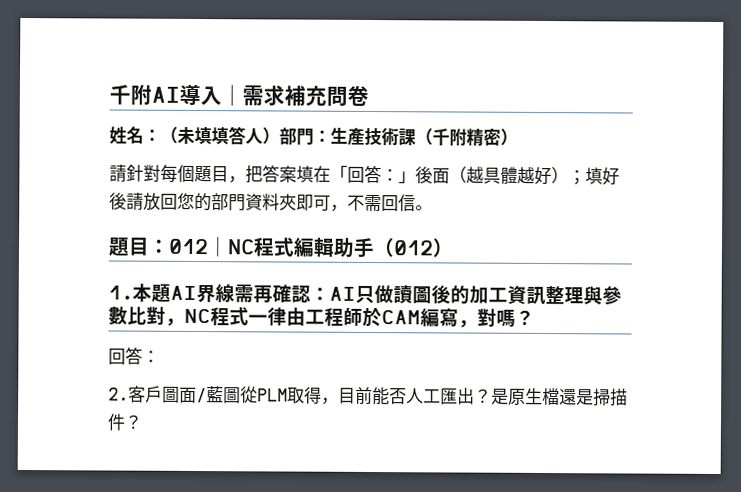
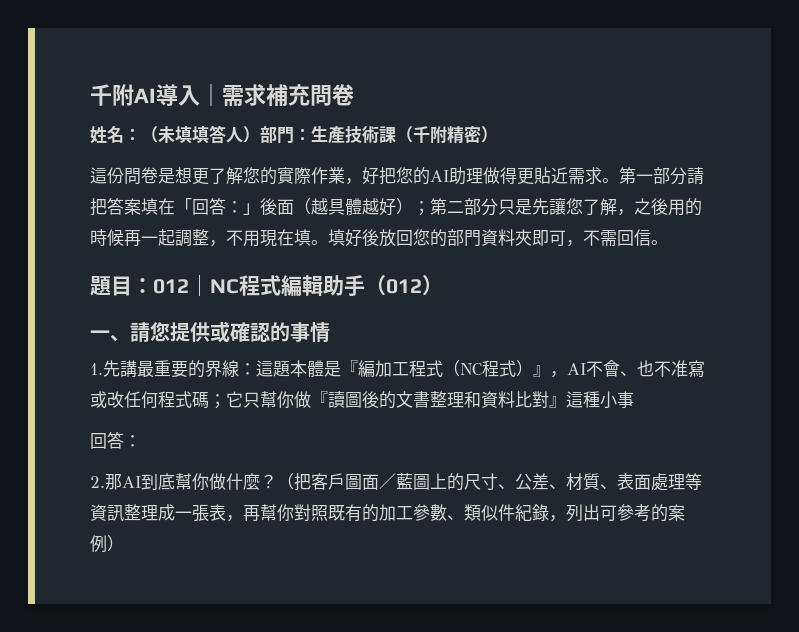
- 請針對每個題目，把答案填在「回答：」後面（越具體越好）；填好後請放回您的部門資料夾即可，不需回信。
+ 這份問卷是想更了解您的實際作業，好把您的AI助理做得更貼近需求。第一部分請把答案填在「回答：」後面（越具體越好）；第二部分只是先讓您了解，之後用的時候再一起調整，不用現在填。填好後放回您的部門資料夾即可，不需回信。
- 1.本題AI界線需再確認：AI只做讀圖後的加工資訊整理與參數比對，NC程式一律由工程師於CAM編寫，對嗎？
+ 一、請您提供或確認的事情
+ 1.先講最重要的界線：這題本體是『編加工程式（NC程式）』，AI不會、也不准寫或改任何程式碼；它只幫你做『讀圖後的文書整理和資料比對』這種小事
  回答：
- 2.客戶圖面/藍圖從PLM取得，目前能否人工匯出？是原生檔還是掃描件？
+ 2.那AI到底幫你做什麼？（把客戶圖面／藍圖上的尺寸、公差、材質、表面處理等資訊整理成一張表，再幫你對照既有的加工參數、類似件紀錄，列出可參考的案例）

